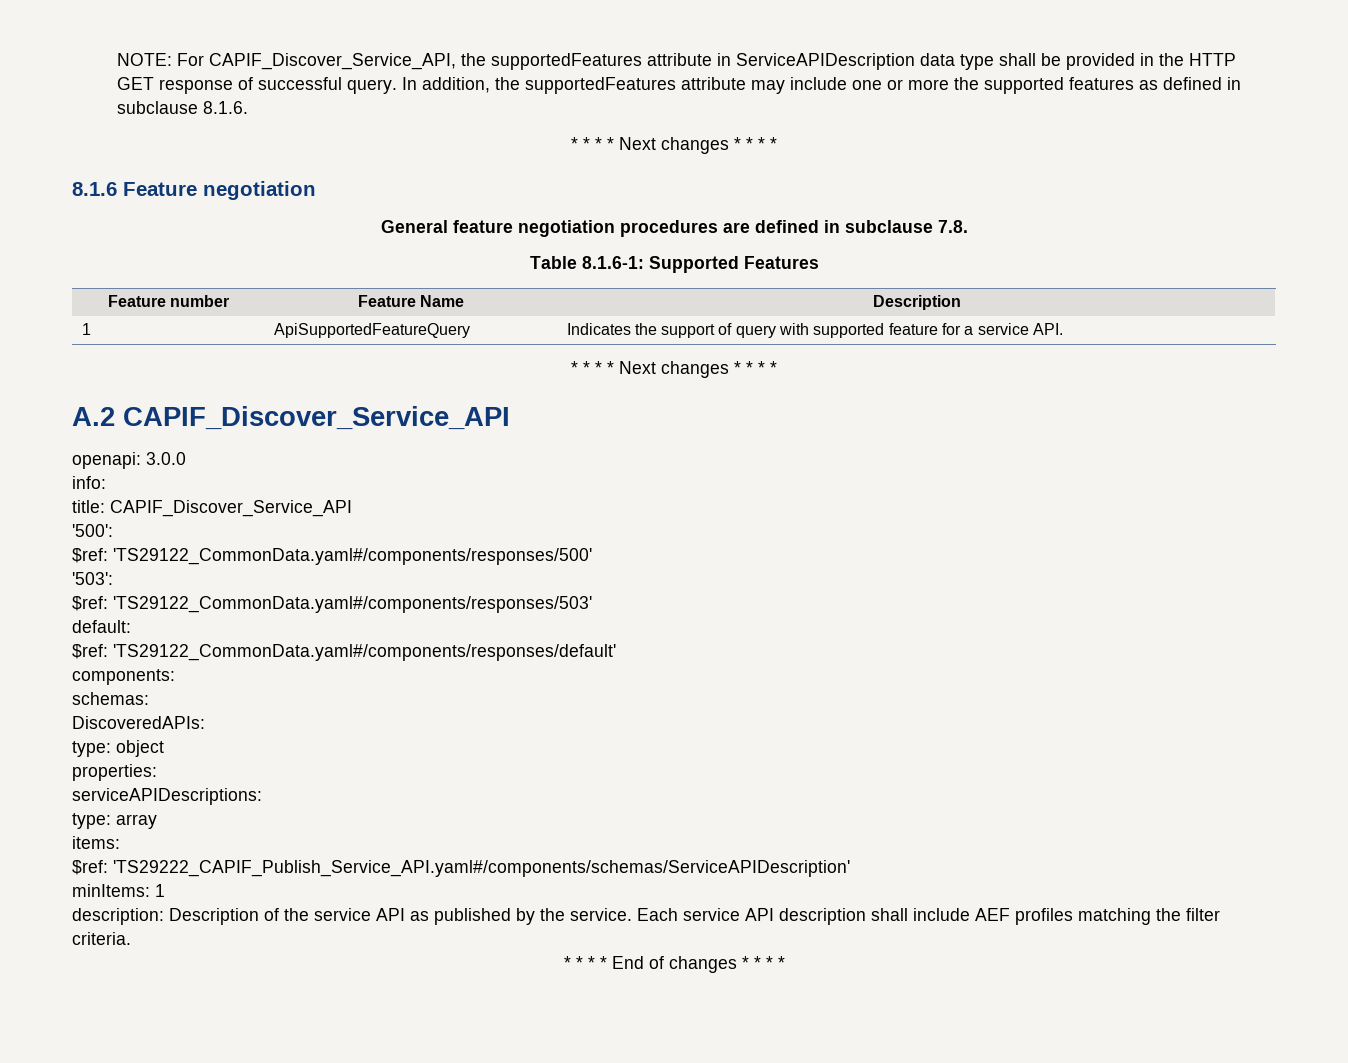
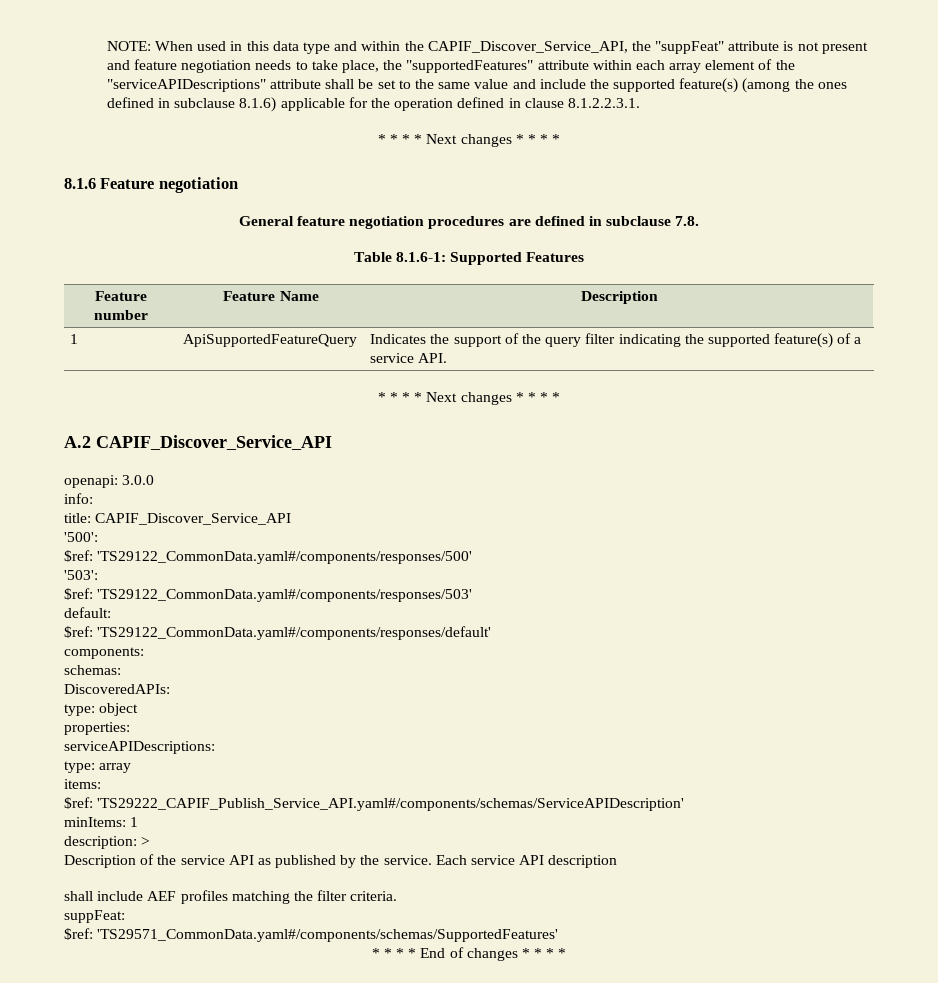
- NOTE: For CAPIF_Discover_Service_API, the supportedFeatures attribute in ServiceAPIDescription data type shall be provided in the HTTP GET response of successful query. In addition, the supportedFeatures attribute may include one or more the supported features as defined in subclause 8.1.6.
+ NOTE: When used in this data type and within the CAPIF_Discover_Service_API, the "suppFeat" attribute is not present and feature negotiation needs to take place, the "supportedFeatures" attribute within each array element of the "serviceAPIDescriptions" attribute shall be set to the same value and include the supported feature(s) (among the ones defined in subclause 8.1.6) applicable for the operation defined in clause 8.1.2.2.3.1.
- 1 | ApiSupportedFeatureQuery | Indicates the support of query with supported feature for a service API.
+ 1 | ApiSupportedFeatureQuery | Indicates the support of the query filter indicating the supported feature(s) of a service API.
- description: Description of the service API as published by the service.
+ description: >
+ Description of the service API as published by the service.
- Each service API description shall include AEF profiles matching the filter criteria.
+ Each service API description
+ shall include AEF profiles matching the filter criteria.
+ suppFeat:
+ $ref: 'TS29571_CommonData.yaml#/components/schemas/SupportedFeatures'

